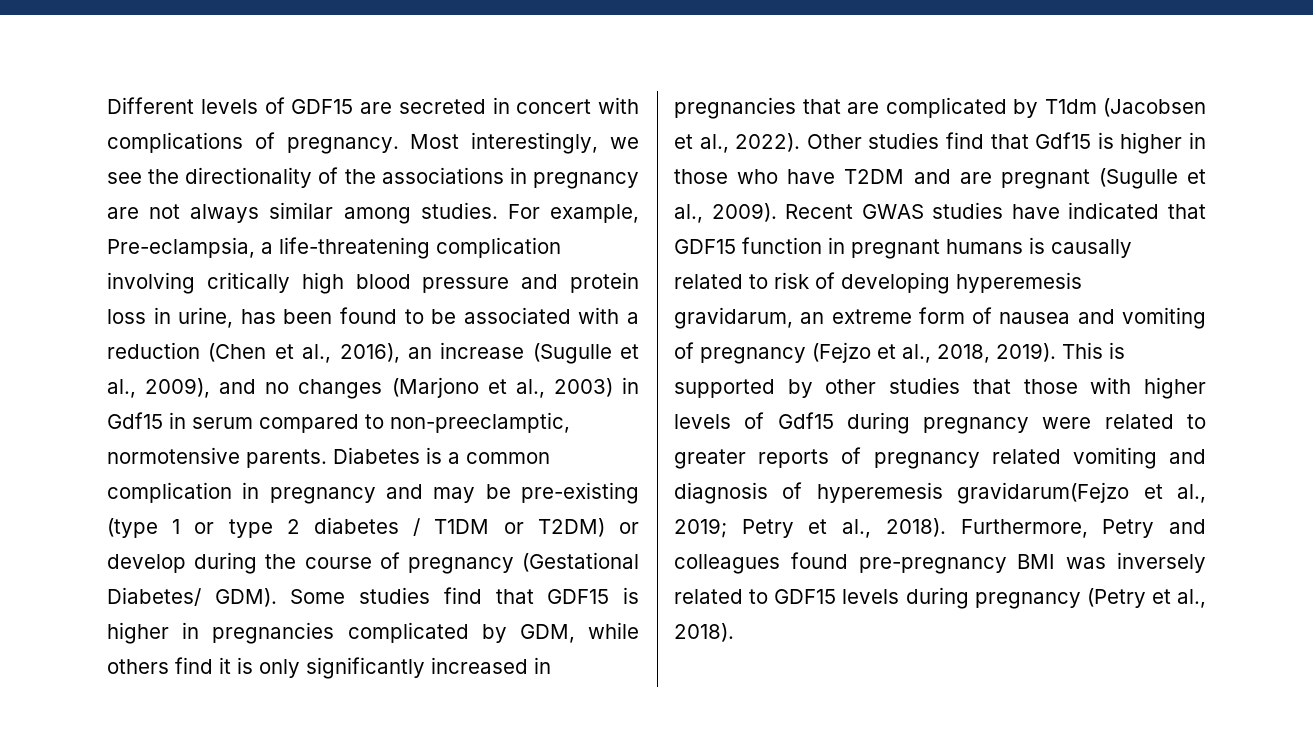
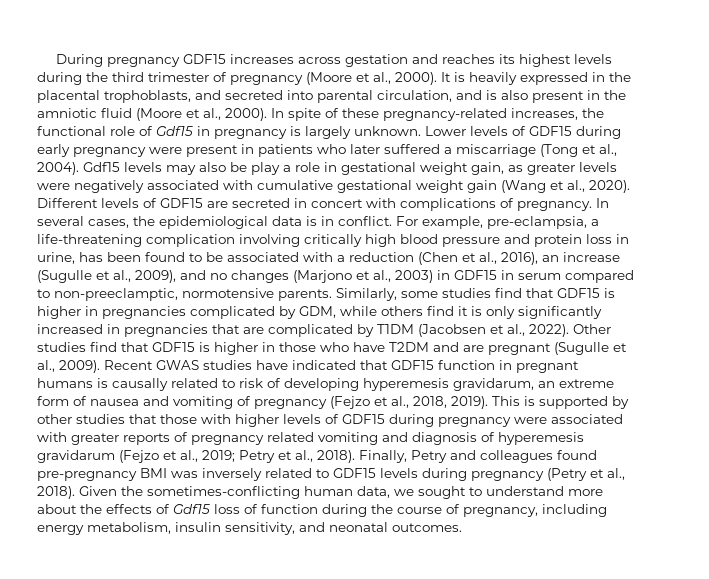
+ During pregnancy GDF15 increases across gestation and reaches its highest levels during the third trimester of pregnancy (Moore et al., 2000). It is heavily expressed in the placental trophoblasts, and secreted into parental circulation, and is also present in the amniotic fluid (Moore et al., 2000). In spite of these pregnancy-related increases, the functional role of Gdf15 in pregnancy is largely unknown. Lower levels of GDF15 during early pregnancy were present in patients who later suffered a miscarriage (Tong et al., 2004). Gdf15 levels may also be play a role in gestational weight gain, as greater levels were negatively associated with cumulative gestational weight gain (Wang et al., 2020).
- Most interestingly, we see the directionality of the associations in pregnancy are not always similar among studies.
+ In several cases, the epidemiological data is in conflict.
- For example, Pre-eclampsia, a life-threatening complication involving critically high blood pressure and protein loss in urine, has been found to be associated with a reduction (Chen et al., 2016), an increase (Sugulle et al., 2009), and no changes (Marjono et al., 2003) in Gdf15 in serum compared to non-preeclamptic, normotensive parents.
+ For example, pre-eclampsia, a life-threatening complication involving critically high blood pressure and protein loss in urine, has been found to be associated with a reduction (Chen et al., 2016), an increase (Sugulle et al., 2009), and no changes (Marjono et al., 2003) in GDF15 in serum compared to non-preeclamptic, normotensive parents.
- Diabetes is a common complication in pregnancy and may be pre-existing (type 1 or type 2 diabetes / T1DM or T2DM) or develop during the course of pregnancy (Gestational Diabetes/ GDM). Some studies find that GDF15 is higher in pregnancies complicated by GDM, while others find it is only significantly increased in pregnancies that are complicated by T1dm (Jacobsen et al., 2022).
+ Similarly, some studies find that GDF15 is higher in pregnancies complicated by GDM, while others find it is only significantly increased in pregnancies that are complicated by T1DM (Jacobsen et al., 2022).
- Other studies find that Gdf15 is higher in those who have T2DM and are pregnant (Sugulle et al., 2009).
+ Other studies find that GDF15 is higher in those who have T2DM and are pregnant (Sugulle et al., 2009).
- This is supported by other studies that those with higher levels of Gdf15 during pregnancy were related to greater reports of pregnancy related vomiting and diagnosis of hyperemesis gravidarum(Fejzo et al., 2019; Petry et al., 2018).
+ This is supported by other studies that those with higher levels of GDF15 during pregnancy were associated with greater reports of pregnancy related vomiting and diagnosis of hyperemesis gravidarum (Fejzo et al., 2019; Petry et al., 2018).
- Furthermore, Petry and colleagues found pre-pregnancy BMI was inversely related to GDF15 levels during pregnancy (Petry et al., 2018).
+ Finally, Petry and colleagues found pre-pregnancy BMI was inversely related to GDF15 levels during pregnancy (Petry et al., 2018).
+ Given the sometimes-conflicting human data, we sought to understand more about the effects of Gdf15 loss of function during the course of pregnancy, including energy metabolism, insulin sensitivity, and neonatal outcomes.

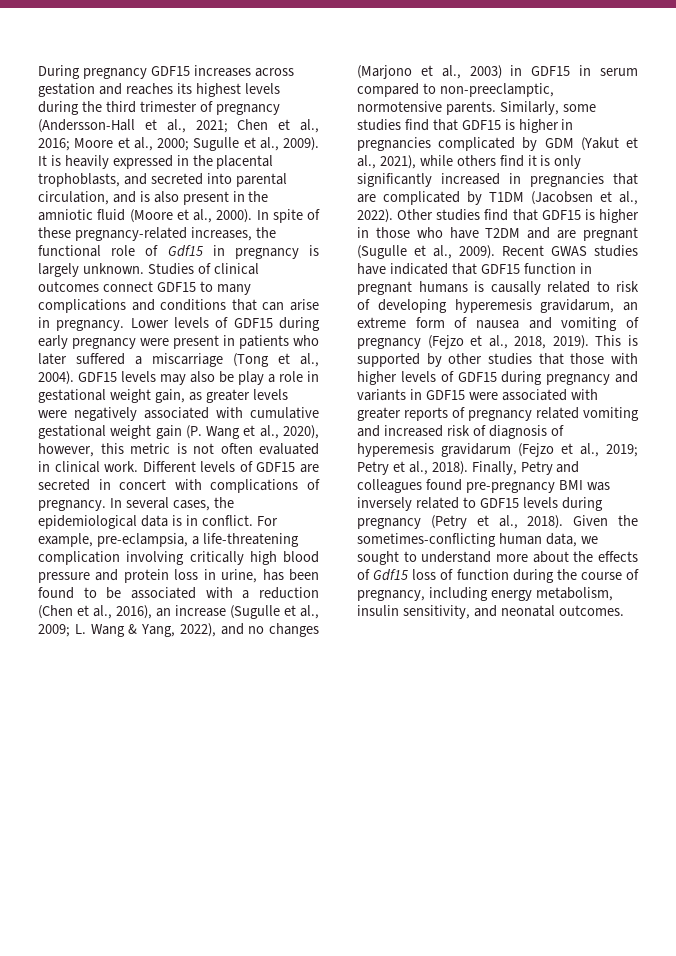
- During pregnancy GDF15 increases across gestation and reaches its highest levels during the third trimester of pregnancy (Moore et al., 2000).
+ During pregnancy GDF15 increases across gestation and reaches its highest levels during the third trimester of pregnancy (Andersson-Hall et al., 2021; Chen et al., 2016; Moore et al., 2000; Sugulle et al., 2009).
+ Studies of clinical outcomes connect GDF15 to many complications and conditions that can arise in pregnancy.
- Gdf15 levels may also be play a role in gestational weight gain, as greater levels were negatively associated with cumulative gestational weight gain (Wang et al., 2020).
+ GDF15 levels may also be play a role in gestational weight gain, as greater levels were negatively associated with cumulative gestational weight gain (P. Wang et al., 2020), however, this metric is not often evaluated in clinical work.
- For example, pre-eclampsia, a life-threatening complication involving critically high blood pressure and protein loss in urine, has been found to be associated with a reduction (Chen et al., 2016), an increase (Sugulle et al., 2009), and no changes (Marjono et al., 2003) in GDF15 in serum compared to non-preeclamptic, normotensive parents.
+ For example, pre-eclampsia, a life-threatening complication involving critically high blood pressure and protein loss in urine, has been found to be associated with a reduction (Chen et al., 2016), an increase (Sugulle et al., 2009; L. Wang & Yang, 2022), and no changes (Marjono et al., 2003) in GDF15 in serum compared to non-preeclamptic, normotensive parents.
- Similarly, some studies find that GDF15 is higher in pregnancies complicated by GDM, while others find it is only significantly increased in pregnancies that are complicated by T1DM (Jacobsen et al., 2022).
+ Similarly, some studies find that GDF15 is higher in pregnancies complicated by GDM (Yakut et al., 2021), while others find it is only significantly increased in pregnancies that are complicated by T1DM (Jacobsen et al., 2022).
- This is supported by other studies that those with higher levels of GDF15 during pregnancy were associated with greater reports of pregnancy related vomiting and diagnosis of hyperemesis gravidarum (Fejzo et al., 2019; Petry et al., 2018).
+ This is supported by other studies that those with higher levels of GDF15 during pregnancy and variants in GDF15 were associated with greater reports of pregnancy related vomiting and increased risk of diagnosis of hyperemesis gravidarum (Fejzo et al., 2019; Petry et al., 2018).

